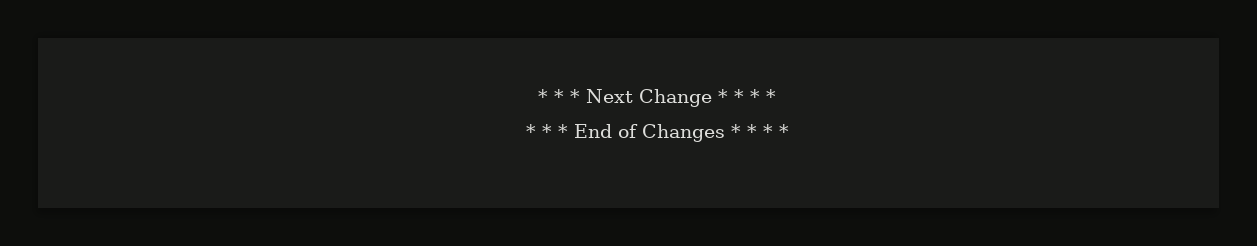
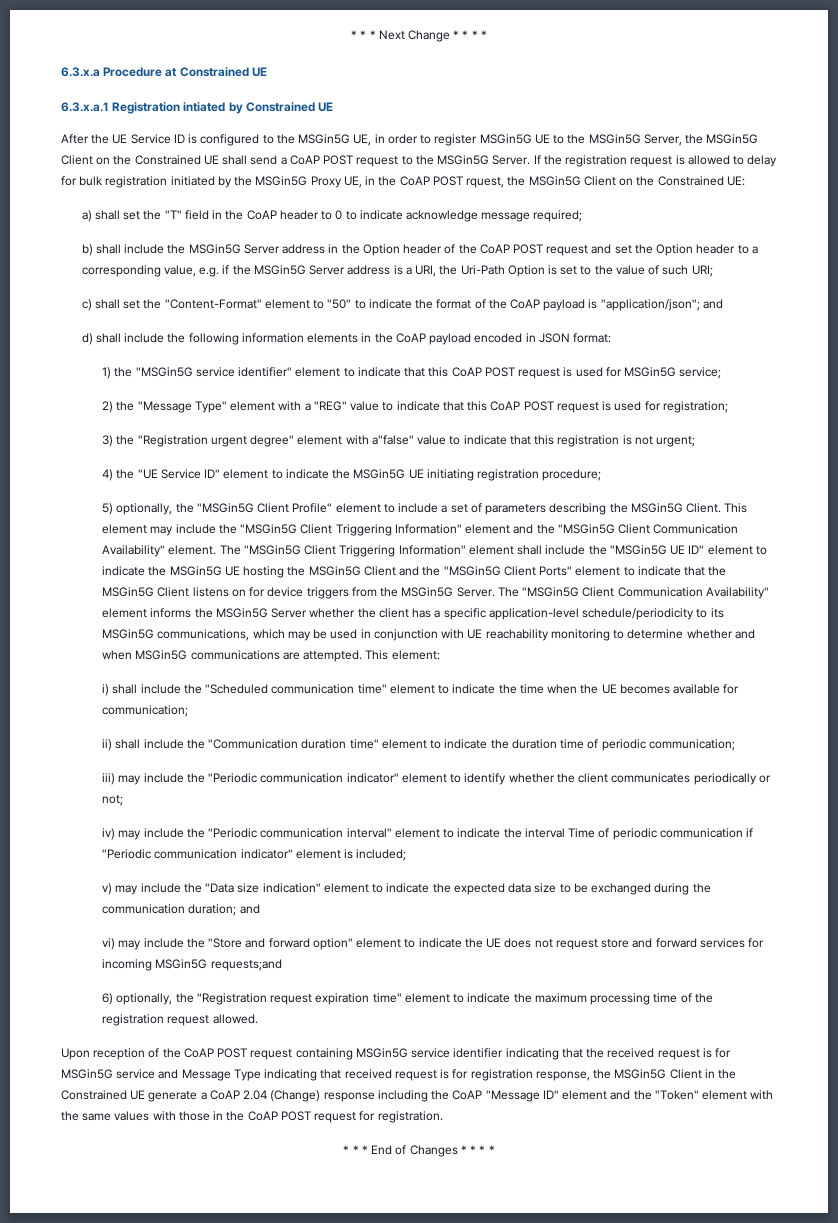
+ 6.3.x.a Procedure at Constrained UE
+ 6.3.x.a.1 Registration intiated by Constrained UE
+ After the UE Service ID is configured to the MSGin5G UE, in order to register MSGin5G UE to the MSGin5G Server, the MSGin5G Client on the Constrained UE shall send a CoAP POST request to the MSGin5G Server. If the registration request is allowed to delay for bulk registration initiated by the MSGin5G Proxy UE, in the CoAP POST rquest, the MSGin5G Client on the Constrained UE:
+ a) shall set the "T" field in the CoAP header to 0 to indicate acknowledge message required;
+ b) shall include the MSGin5G Server address in the Option header of the CoAP POST request and set the Option header to a corresponding value, e.g. if the MSGin5G Server address is a URI, the Uri-Path Option is set to the value of such URI;
+ c) shall set the "Content-Format" element to "50" to indicate the format of the CoAP payload is "application/json"; and
+ d) shall include the following information elements in the CoAP payload encoded in JSON format:
+ 1) the "MSGin5G service identifier" element to indicate that this CoAP POST request is used for MSGin5G service;
+ 2) the "Message Type" element with a "REG" value to indicate that this CoAP POST request is used for registration;
+ 3) the "Registration urgent degree" element with a"false" value to indicate that this registration is not urgent;
+ 4) the "UE Service ID" element to indicate the MSGin5G UE initiating registration procedure;
+ 5) optionally, the "MSGin5G Client Profile" element to include a set of parameters describing the MSGin5G Client. This element may include the "MSGin5G Client Triggering Information" element and the "MSGin5G Client Communication Availability" element. The "MSGin5G Client Triggering Information" element shall include the "MSGin5G UE ID" element to indicate the MSGin5G UE hosting the MSGin5G Client and the "MSGin5G Client Ports" element to indicate that the MSGin5G Client listens on for device triggers from the MSGin5G Server. The "MSGin5G Client Communication Availability" element informs the MSGin5G Server whether the client has a specific application-level schedule/periodicity to its MSGin5G communications, which may be used in conjunction with UE reachability monitoring to determine whether and when MSGin5G communications are attempted. This element:
+ i) shall include the "Scheduled communication time" element to indicate the time when the UE becomes available for communication;
+ ii) shall include the "Communication duration time" element to indicate the duration time of periodic communication;
+ iii) may include the "Periodic communication indicator" element to identify whether the client communicates periodically or not;
+ iv) may include the "Periodic communication interval" element to indicate the interval Time of periodic communication if "Periodic communication indicator" element is included;
+ v) may include the "Data size indication" element to indicate the expected data size to be exchanged during the communication duration; and
+ vi) may include the "Store and forward option" element to indicate the UE does not request store and forward services for incoming MSGin5G requests;and
+ 6) optionally, the "Registration request expiration time" element to indicate the maximum processing time of the registration request allowed.
+ Upon reception of the CoAP POST request containing MSGin5G service identifier indicating that the received request is for MSGin5G service and Message Type indicating that received request is for registration response, the MSGin5G Client in the Constrained UE generate a CoAP 2.04 (Change) response including the CoAP "Message ID" element and the "Token" element with the same values with those in the CoAP POST request for registration.

